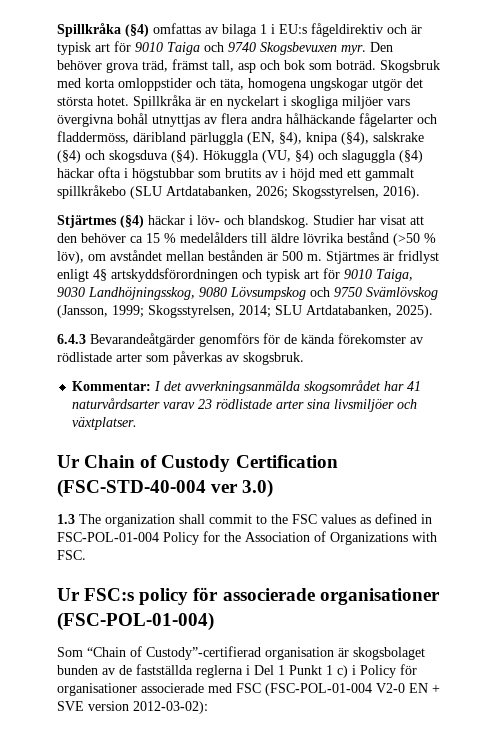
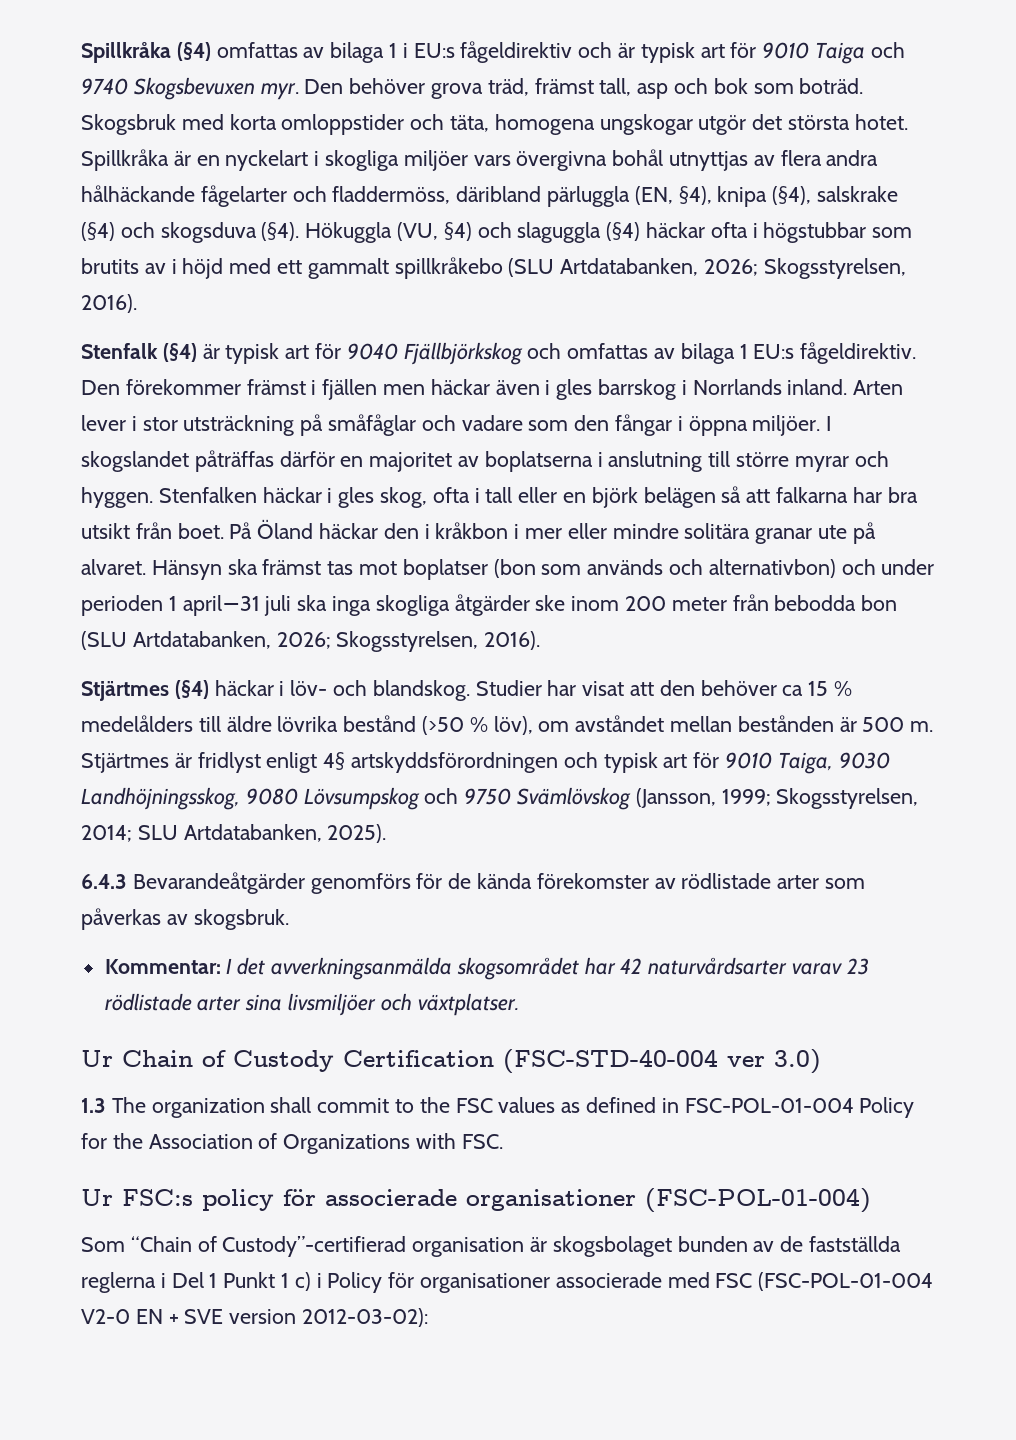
+ Stenfalk (§4) är typisk art för 9040 Fjällbjörkskog och omfattas av bilaga 1 EU:s fågeldirektiv. Den förekommer främst i fjällen men häckar även i gles barrskog i Norrlands inland. Arten lever i stor utsträckning på småfåglar och vadare som den fångar i öppna miljöer. I skogslandet påträffas därför en majoritet av boplatserna i anslutning till större myrar och hyggen. Stenfalken häckar i gles skog, ofta i tall eller en björk belägen så att falkarna har bra utsikt från boet. På Öland häckar den i kråkbon i mer eller mindre solitära granar ute på alvaret. Hänsyn ska främst tas mot boplatser (bon som används och alternativbon) och under perioden 1 april−31 juli ska inga skogliga åtgärder ske inom 200 meter från bebodda bon (SLU Artdatabanken, 2026; Skogsstyrelsen, 2016).
- Kommentar: I det avverkningsanmälda skogsområdet har 41 naturvårdsarter varav 23 rödlistade arter sina livsmiljöer och växtplatser.
+ Kommentar: I det avverkningsanmälda skogsområdet har 42 naturvårdsarter varav 23 rödlistade arter sina livsmiljöer och växtplatser.

